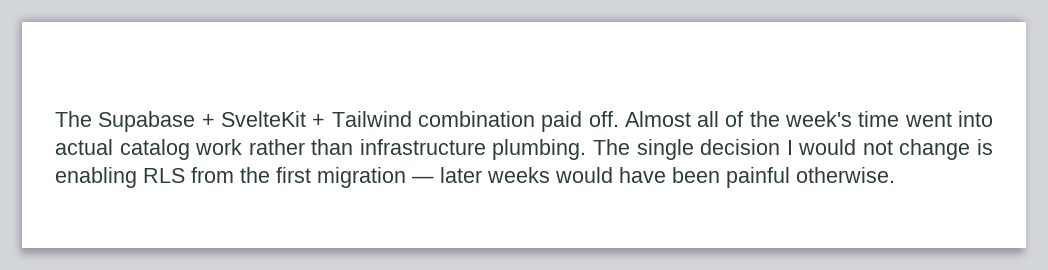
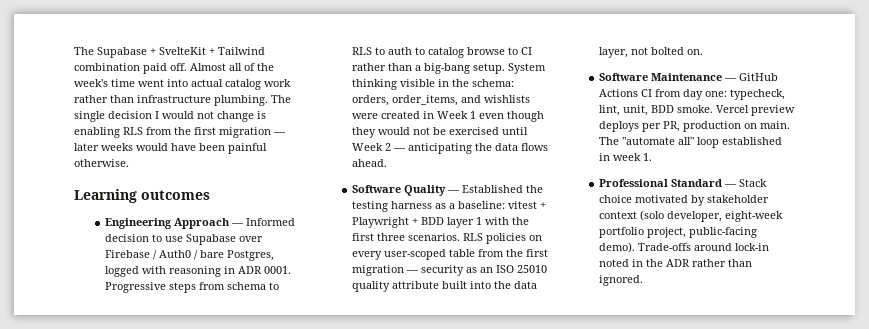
+ Learning outcomes
+ Engineering Approach — Informed decision to use Supabase over Firebase / Auth0 / bare Postgres, logged with reasoning in ADR 0001. Progressive steps from schema to RLS to auth to catalog browse to CI rather than a big-bang setup. System thinking visible in the schema: orders, order_items, and wishlists were created in Week 1 even though they would not be exercised until Week 2 — anticipating the data flows ahead.
+ Software Quality — Established the testing harness as a baseline: vitest + Playwright + BDD layer 1 with the first three scenarios. RLS policies on every user-scoped table from the first migration — security as an ISO 25010 quality attribute built into the data layer, not bolted on.
+ Software Maintenance — GitHub Actions CI from day one: typecheck, lint, unit, BDD smoke. Vercel preview deploys per PR, production on main. The "automate all" loop established in week 1.
+ Professional Standard — Stack choice motivated by stakeholder context (solo developer, eight-week portfolio project, public-facing demo). Trade-offs around lock-in noted in the ADR rather than ignored.

